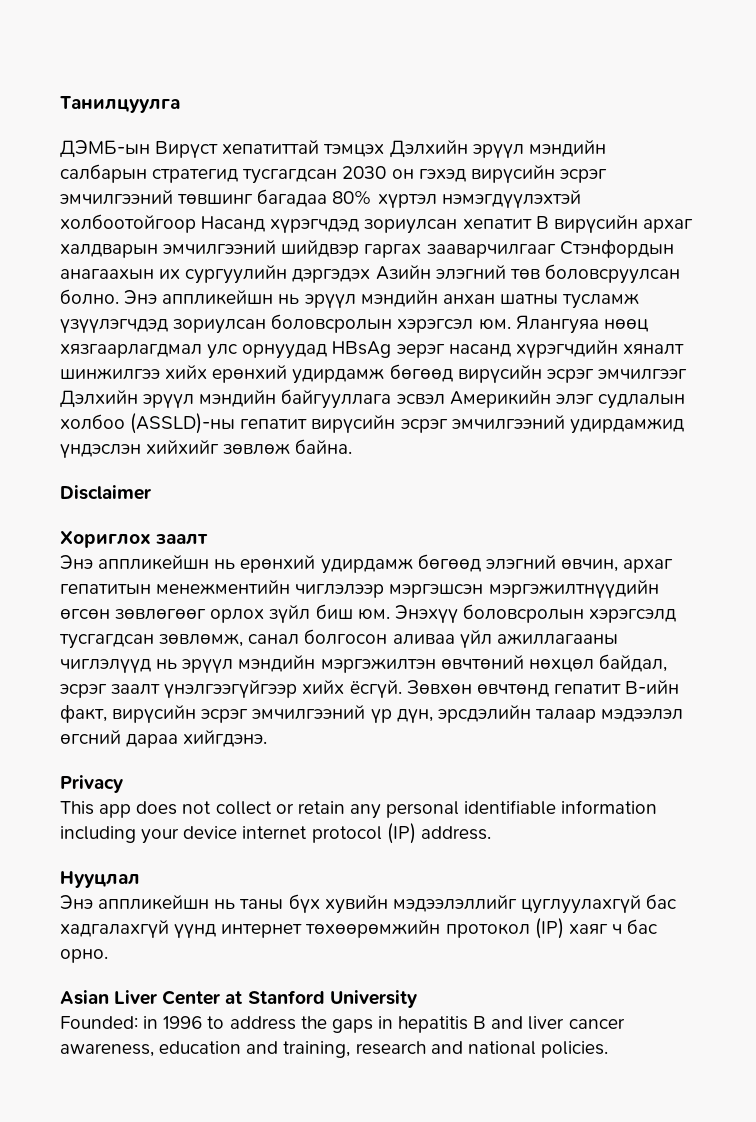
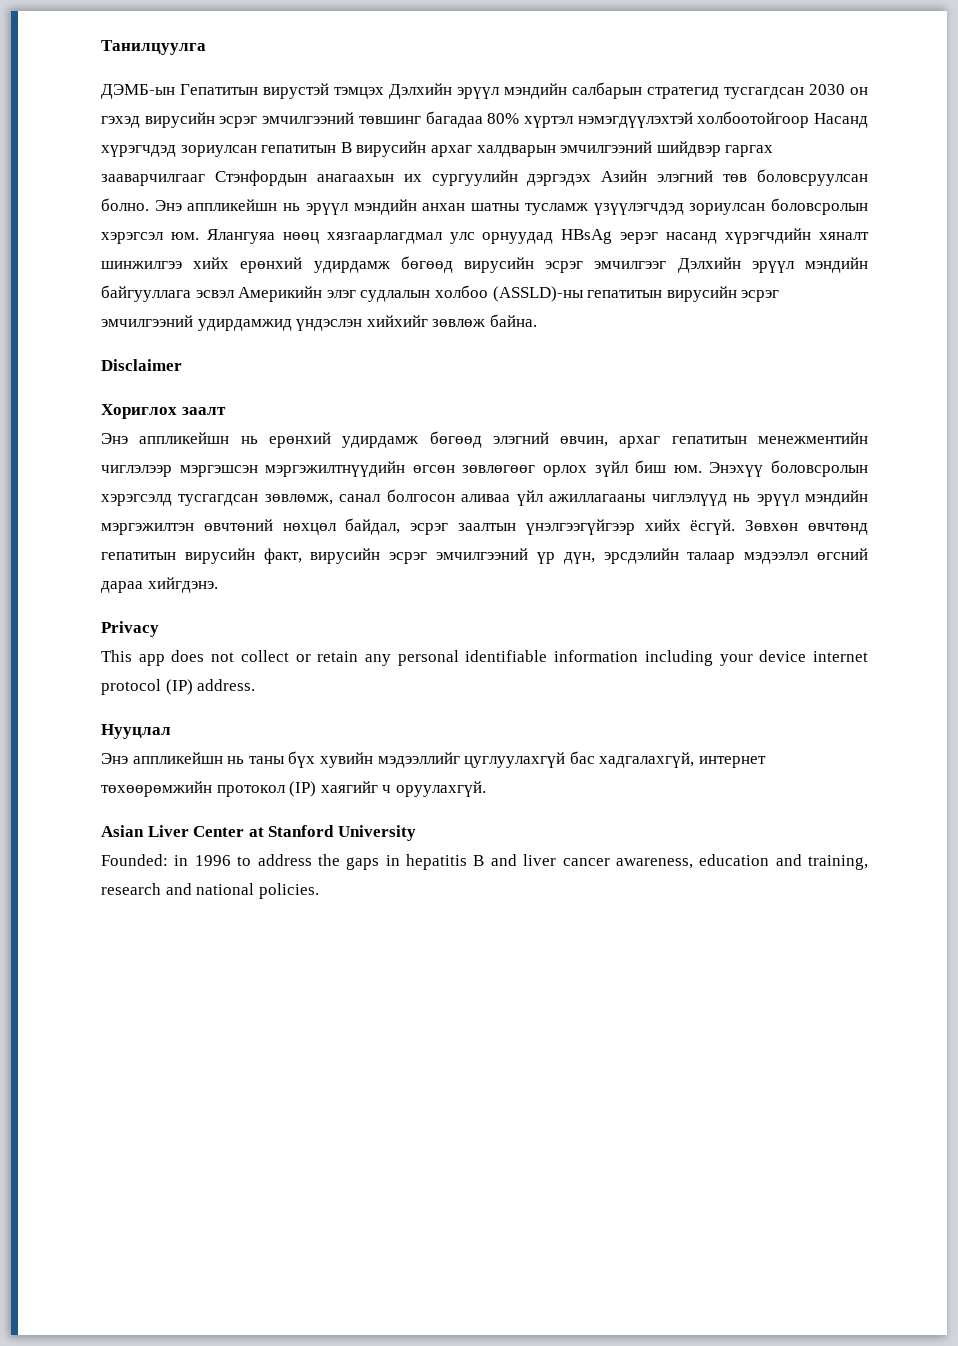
- ДЭМБ-ын Вирүст хепатиттай тэмцэх Дэлхийн эрүүл мэндийн салбарын стратегид тусгагдсан 2030 он гэхэд вирүсийн эсрэг эмчилгээний төвшинг багадаа 80% хүртэл нэмэгдүүлэхтэй холбоотойгоор Насанд хүрэгчдэд зориулсан хепатит В вирүсийн архаг халдварын эмчилгээний шийдвэр гаргах зааварчилгааг Стэнфордын анагаахын их сургуулийн дэргэдэх Азийн элэгний төв боловсруулсан болно.
+ ДЭМБ-ын Гепатитын вирустэй тэмцэх Дэлхийн эрүүл мэндийн салбарын стратегид тусгагдсан 2030 он гэхэд вирусийн эсрэг эмчилгээний төвшинг багадаа 80% хүртэл нэмэгдүүлэхтэй холбоотойгоор Насанд хүрэгчдэд зориулсан гепатитын В вирусийн архаг халдварын эмчилгээний шийдвэр гаргах зааварчилгааг Стэнфордын анагаахын их сургуулийн дэргэдэх Азийн элэгний төв боловсруулсан болно.
- Ялангуяа нөөц хязгаарлагдмал улс орнуудад HBsAg эерэг насанд хүрэгчдийн хяналт шинжилгээ хийх ерөнхий удирдамж бөгөөд вирүсийн эсрэг эмчилгээг Дэлхийн эрүүл мэндийн байгууллага эсвэл Америкийн элэг судлалын холбоо (ASSLD)-ны гепатит вирүсийн эсрэг эмчилгээний удирдамжид үндэслэн хийхийг зөвлөж байна.
+ Ялангуяа нөөц хязгаарлагдмал улс орнуудад HBsAg эерэг насанд хүрэгчдийн хяналт шинжилгээ хийх ерөнхий удирдамж бөгөөд вирусийн эсрэг эмчилгээг Дэлхийн эрүүл мэндийн байгууллага эсвэл Америкийн элэг судлалын холбоо (ASSLD)-ны гепатитын вирусийн эсрэг эмчилгээний удирдамжид үндэслэн хийхийг зөвлөж байна.
- Энэхүү боловсролын хэрэгсэлд тусгагдсан зөвлөмж, санал болгосон аливаа үйл ажиллагааны чиглэлүүд нь эрүүл мэндийн мэргэжилтэн өвчтөний нөхцөл байдал, эсрэг заалт үнэлгээгүйгээр хийх ёсгүй.
+ Энэхүү боловсролын хэрэгсэлд тусгагдсан зөвлөмж, санал болгосон аливаа үйл ажиллагааны чиглэлүүд нь эрүүл мэндийн мэргэжилтэн өвчтөний нөхцөл байдал, эсрэг заалтын үнэлгээгүйгээр хийх ёсгүй.
- Зөвхөн өвчтөнд гепатит В-ийн факт, вирүсийн эсрэг эмчилгээний үр дүн, эрсдэлийн талаар мэдээлэл өгсний дараа хийгдэнэ.
+ Зөвхөн өвчтөнд гепатитын вирусийн факт, вирусийн эсрэг эмчилгээний үр дүн, эрсдэлийн талаар мэдээлэл өгсний дараа хийгдэнэ.
- Энэ аппликейшн нь таны бүх хувийн мэдээлэллийг цуглуулахгүй бас хадгалахгүй үүнд интернет төхөөрөмжийн протокол (IP) хаяг ч бас орно.
+ Энэ аппликейшн нь таны бүх хувийн мэдээллийг цуглуулахгүй бас хадгалахгүй, интернет төхөөрөмжийн протокол (IP) хаягийг ч оруулахгүй.

